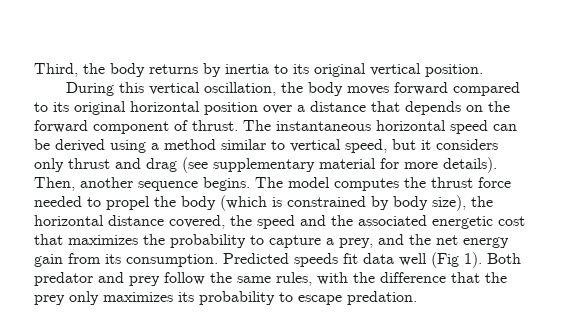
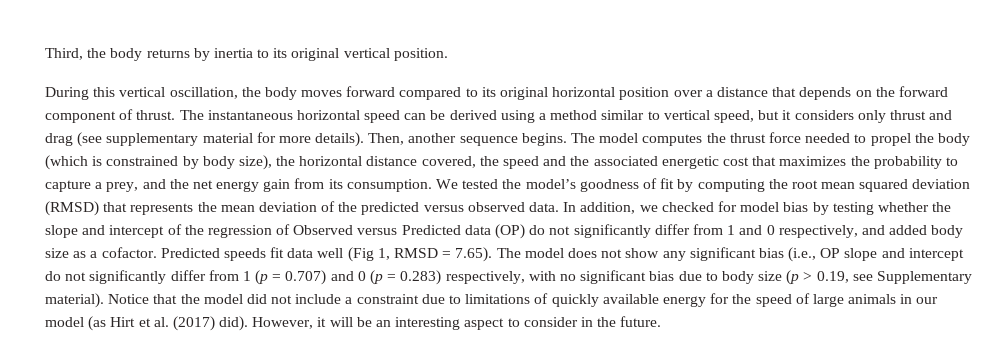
+ We tested the model’s goodness of fit by computing the root mean squared deviation (RMSD) that represents the mean deviation of the predicted versus observed data. In addition, we checked for model bias by testing whether the slope and intercept of the regression of Observed versus Predicted data (OP) do not significantly differ from 1 and 0 respectively, and added body size as a cofactor.
- Predicted speeds fit data well (Fig 1). Both predator and prey follow the same rules, with the difference that the prey only maximizes its probability to escape predation.
+ Predicted speeds fit data well (Fig 1, RMSD = 7.65). The model does not show any significant bias (i.e., OP slope and intercept do not significantly differ from 1 (p = 0.707) and 0 (p = 0.283) respectively, with no significant bias due to body size (p > 0.19, see Supplementary material). Notice that the model did not include a constraint due to limitations of quickly available energy for the speed of large animals in our model (as Hirt et al. (2017) did). However, it will be an interesting aspect to consider in the future.

